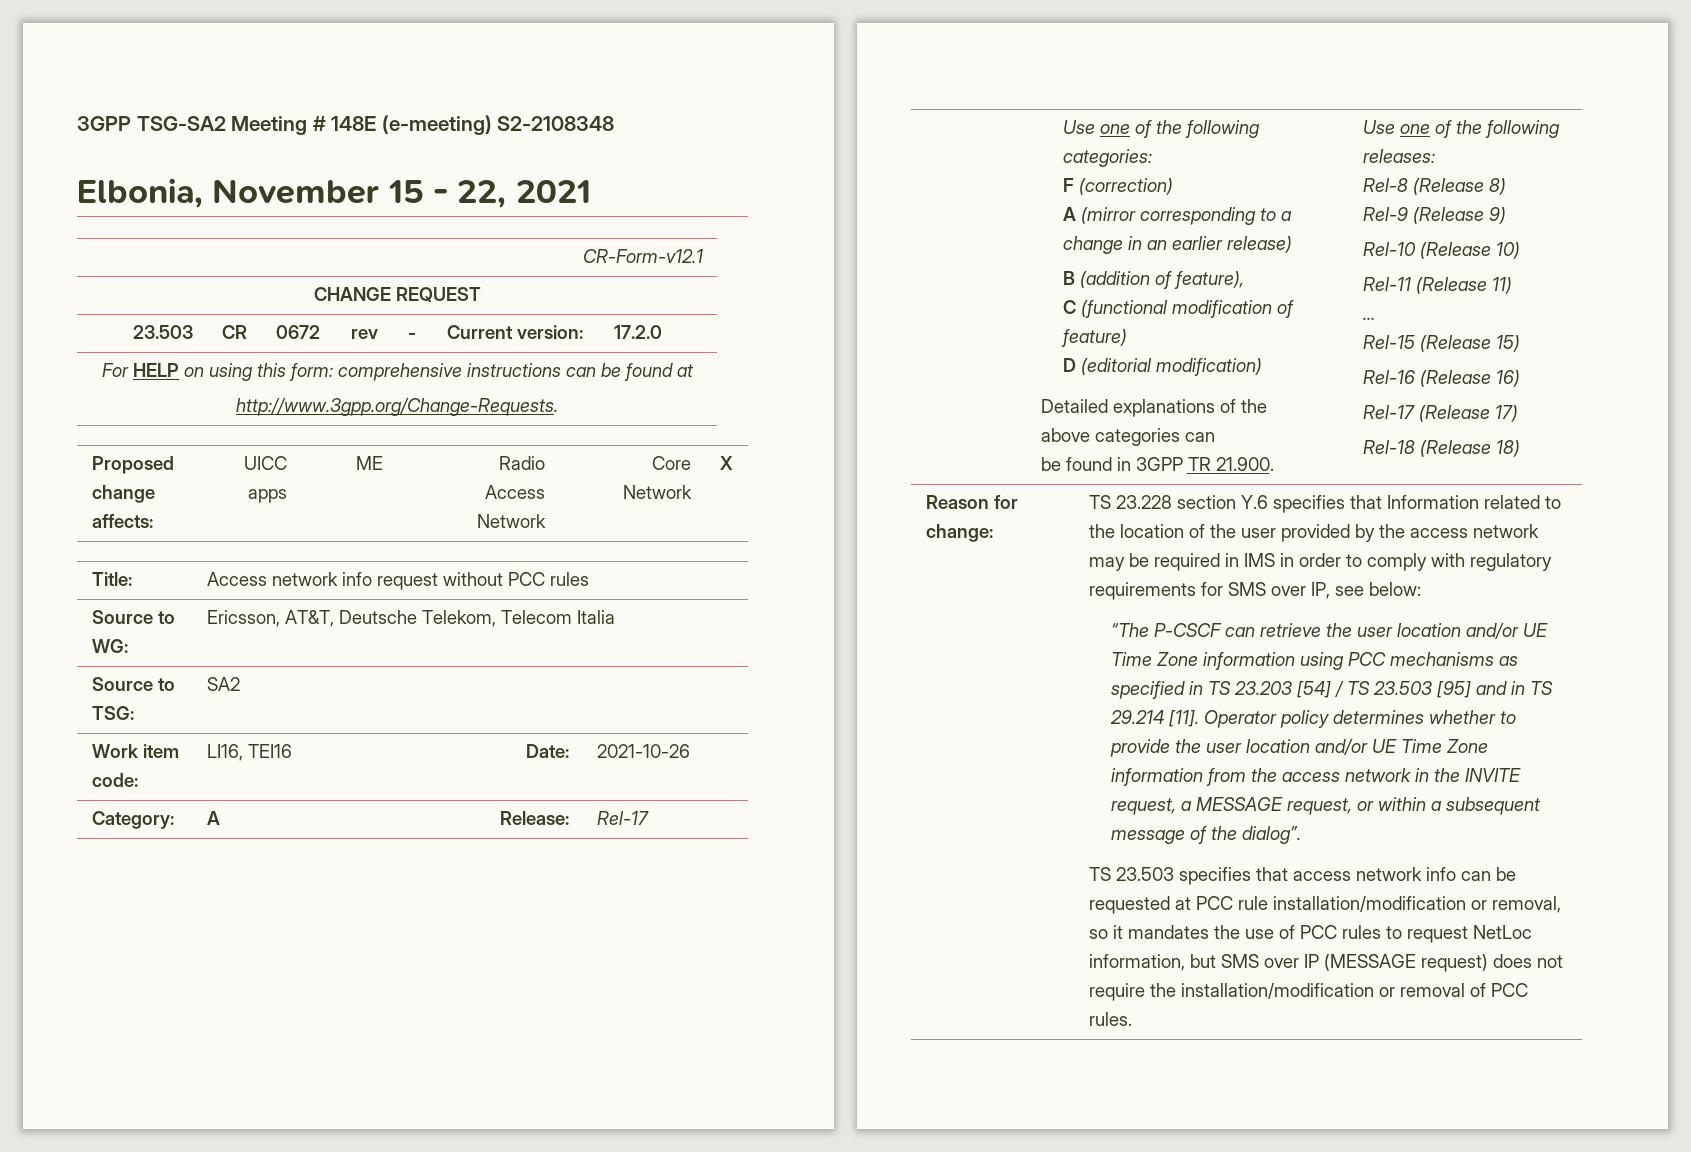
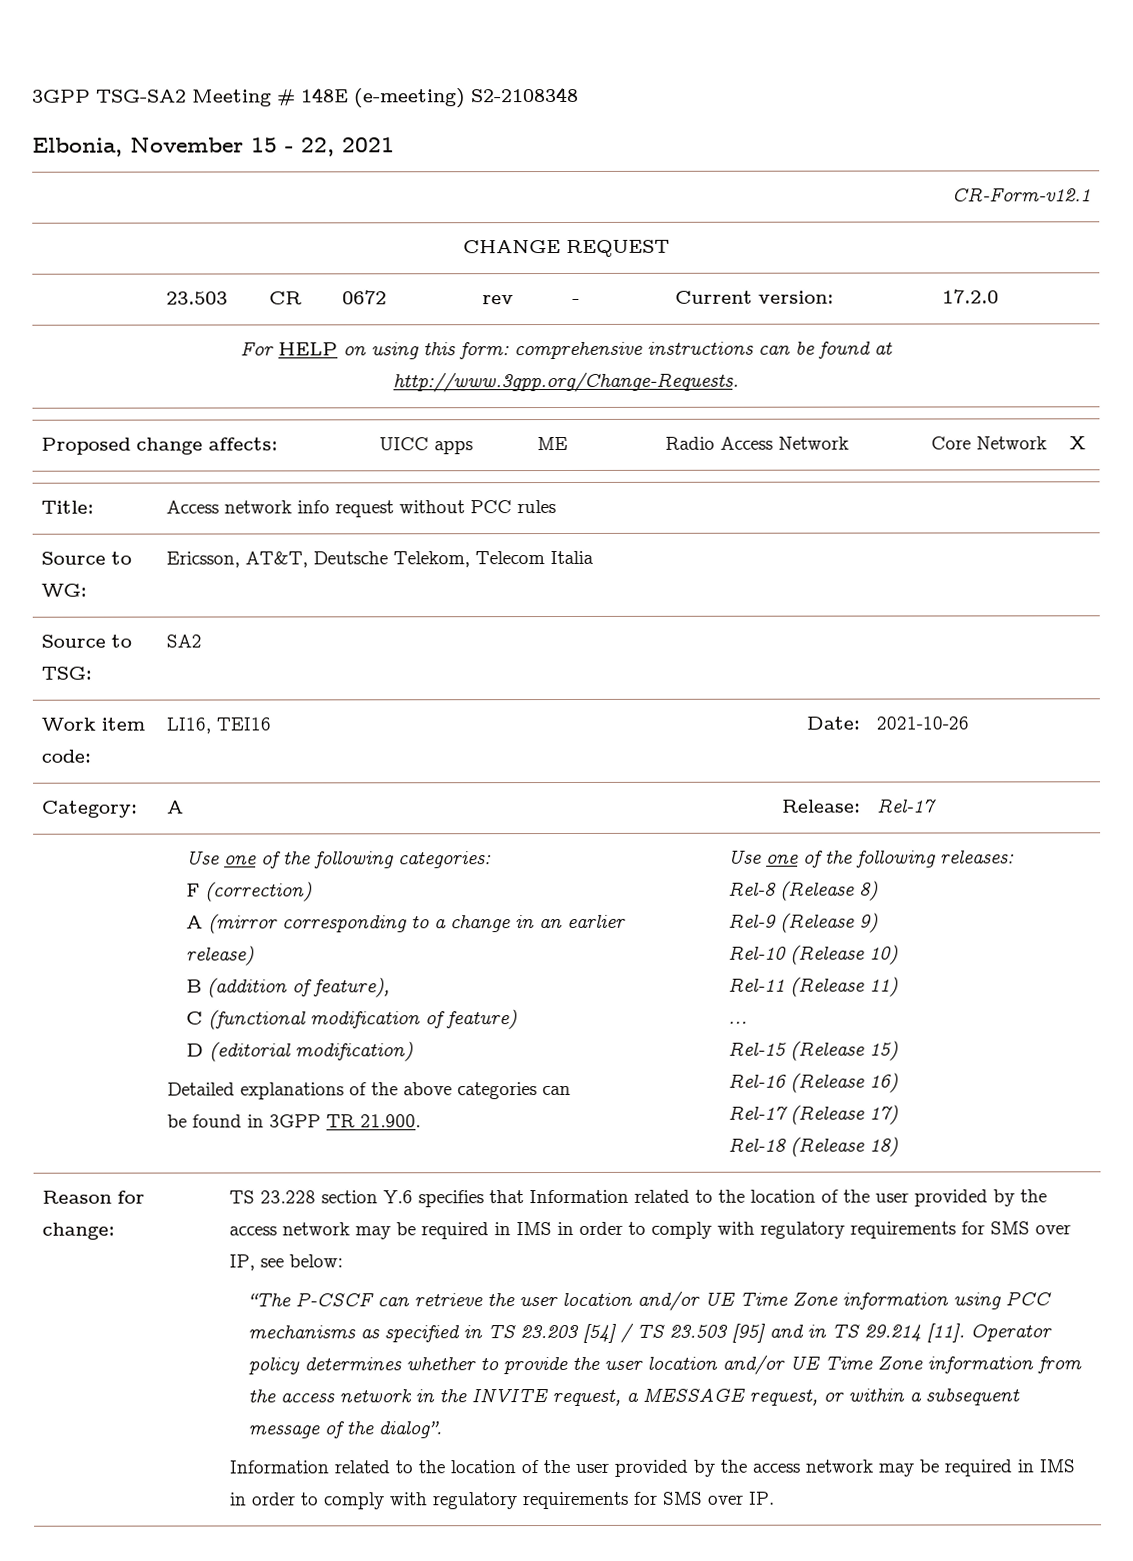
- TS 23.503 specifies that access network info can be requested at PCC rule installation/modification or removal, so it mandates the use of PCC rules to request NetLoc information, but SMS over IP (MESSAGE request) does not require the installation/modification or removal of PCC rules.
+ Information related to the location of the user provided by the access network may be required in IMS in order to comply with regulatory requirements for SMS over IP.

